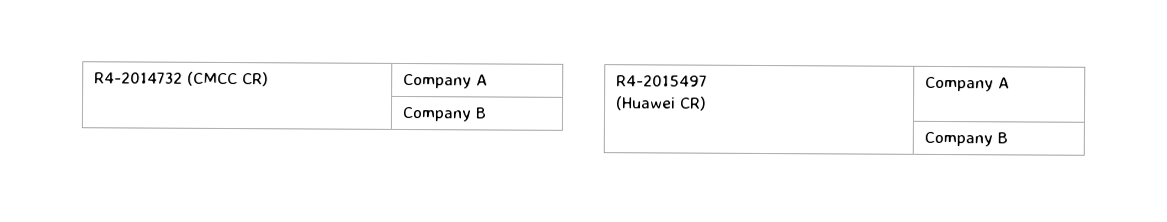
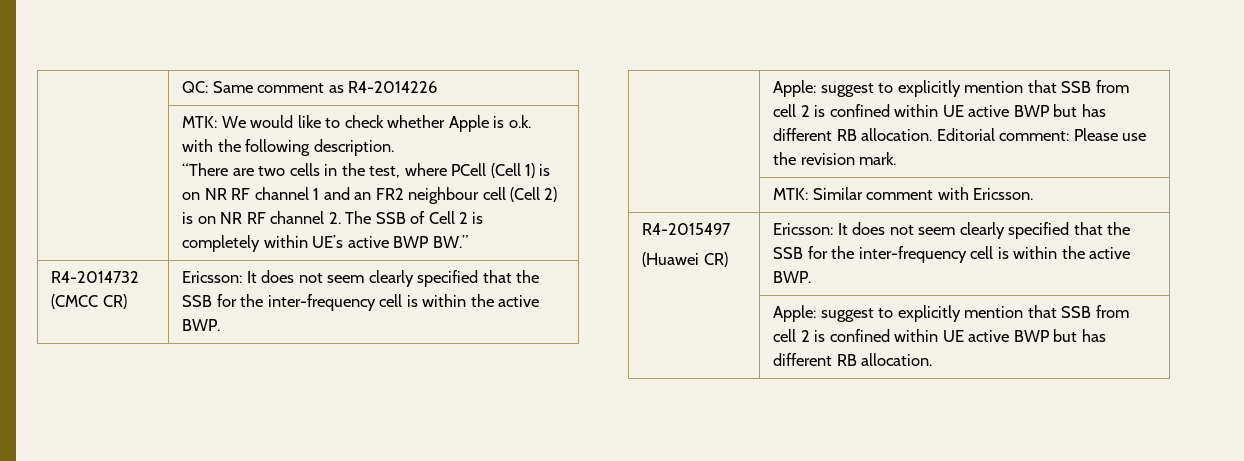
- R4-2014732 (CMCC CR) | Company A
- | Company B
+ | QC: Same comment as R4-2014226
+ | MTK: We would like to check whether Apple is o.k. with the following description.
+ “There are two cells in the test, where PCell (Cell 1) is on NR RF channel 1 and an FR2 neighbour cell (Cell 2) is on NR RF channel 2. The SSB of Cell 2 is completely within UE’s active BWP BW.”
+ R4-2014732 (CMCC CR) | Ericsson: It does not seem clearly specified that the SSB for the inter-frequency cell is within the active BWP.
+ | Apple: suggest to explicitly mention that SSB from cell 2 is confined within UE active BWP but has different RB allocation. Editorial comment: Please use the revision mark.
+ | MTK: Similar comment with Ericsson.
  R4-2015497
- (Huawei CR) | Company A
- | Company B
+ (Huawei CR) | Ericsson: It does not seem clearly specified that the SSB for the inter-frequency cell is within the active BWP.
+ | Apple: suggest to explicitly mention that SSB from cell 2 is confined within UE active BWP but has different RB allocation.

